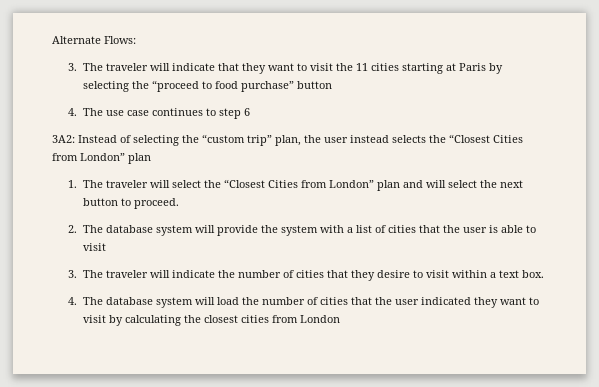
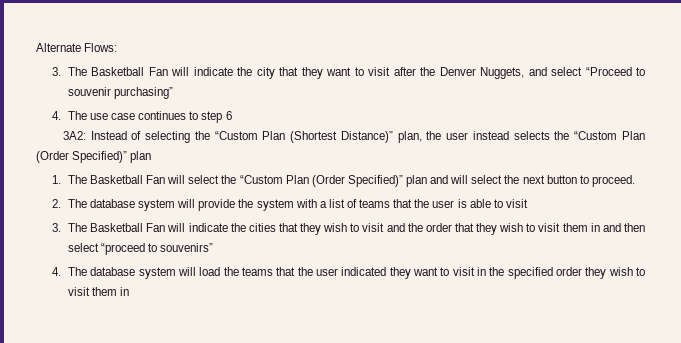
- 3. The traveler will indicate that they want to visit the 11 cities starting at Paris by selecting the “proceed to food purchase” button
+ 3. The Basketball Fan will indicate the city that they want to visit after the Denver Nuggets, and select “Proceed to souvenir purchasing”
- 3A2: Instead of selecting the “custom trip” plan, the user instead selects the “Closest Cities from London” plan
+ 3A2: Instead of selecting the “Custom Plan (Shortest Distance)” plan, the user instead selects the “Custom Plan (Order Specified)” plan
- 1. The traveler will select the “Closest Cities from London” plan and will select the next button to proceed.
+ 1. The Basketball Fan will select the “Custom Plan (Order Specified)” plan and will select the next button to proceed.
- 2. The database system will provide the system with a list of cities that the user is able to visit
+ 2. The database system will provide the system with a list of teams that the user is able to visit
- 3. The traveler will indicate the number of cities that they desire to visit within a text box.
+ 3. The Basketball Fan will indicate the cities that they wish to visit and the order that they wish to visit them in and then select “proceed to souvenirs”
- 4. The database system will load the number of cities that the user indicated they want to visit by calculating the closest cities from London
+ 4. The database system will load the teams that the user indicated they want to visit in the specified order they wish to visit them in

